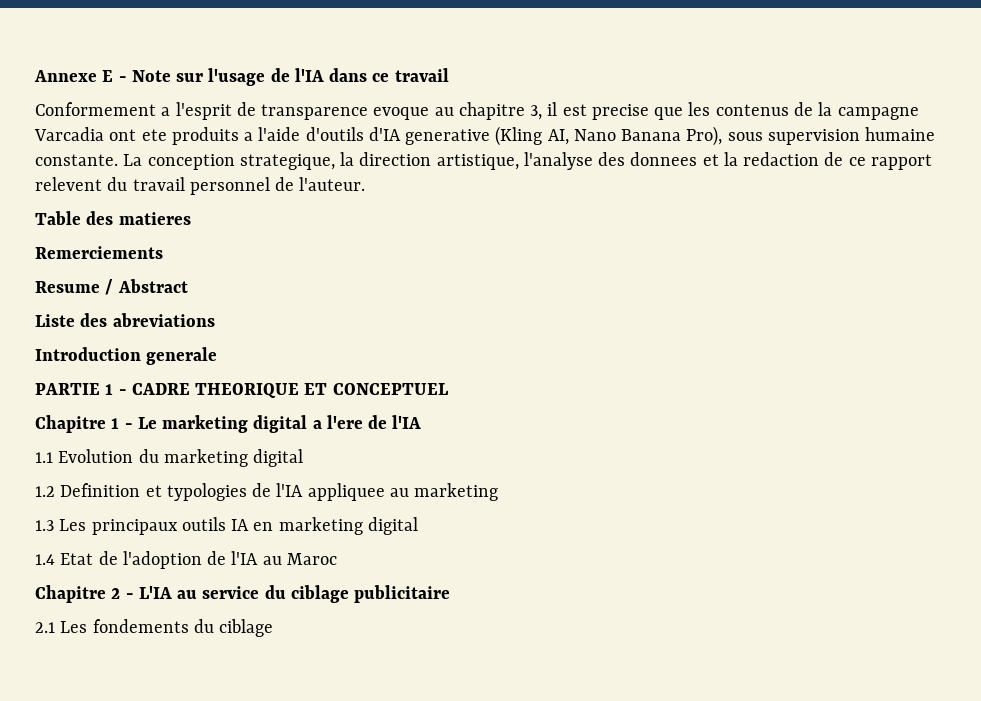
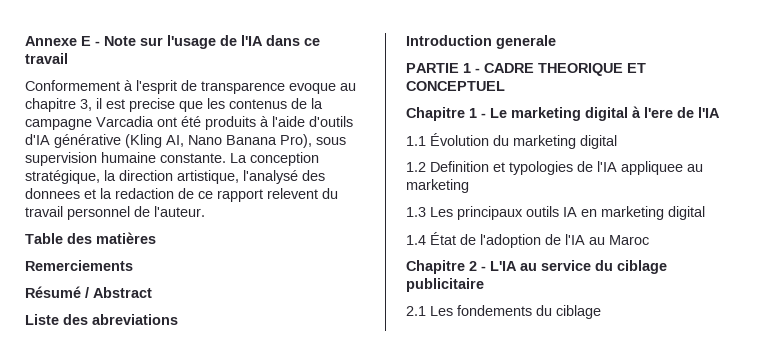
- Conformement a l'esprit de transparence evoque au chapitre 3, il est precise que les contenus de la campagne Varcadia ont ete produits a l'aide d'outils d'IA generative (Kling AI, Nano Banana Pro), sous supervision humaine constante.
+ Conformement à l'esprit de transparence evoque au chapitre 3, il est precise que les contenus de la campagne Varcadia ont été produits à l'aide d'outils d'IA générative (Kling AI, Nano Banana Pro), sous supervision humaine constante.
- La conception strategique, la direction artistique, l'analyse des donnees et la redaction de ce rapport relevent du travail personnel de l'auteur.
+ La conception stratégique, la direction artistique, l'analysé des donnees et la redaction de ce rapport relevent du travail personnel de l'auteur.
- Table des matieres
+ Table des matières
- Resume / Abstract
+ Résumé / Abstract
- Chapitre 1 - Le marketing digital a l'ere de l'IA
+ Chapitre 1 - Le marketing digital à l'ere de l'IA
- 1.1 Evolution du marketing digital
+ 1.1 Évolution du marketing digital
- 1.4 Etat de l'adoption de l'IA au Maroc
+ 1.4 État de l'adoption de l'IA au Maroc

